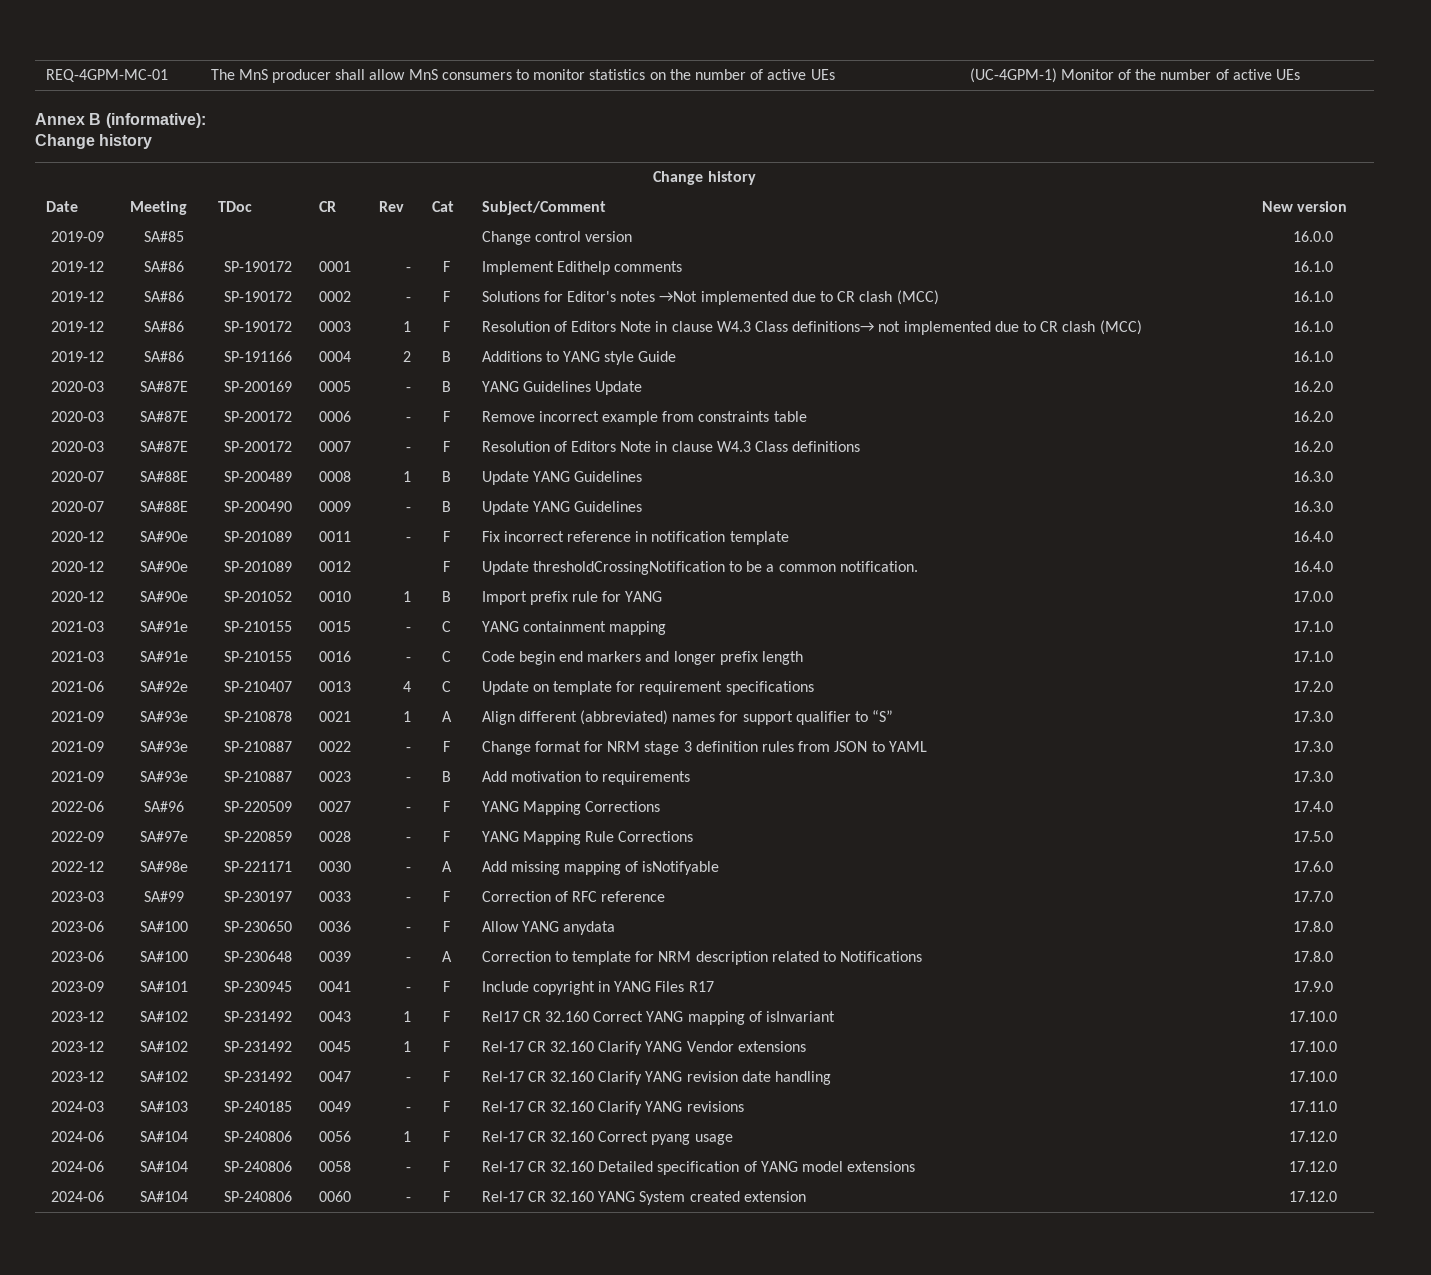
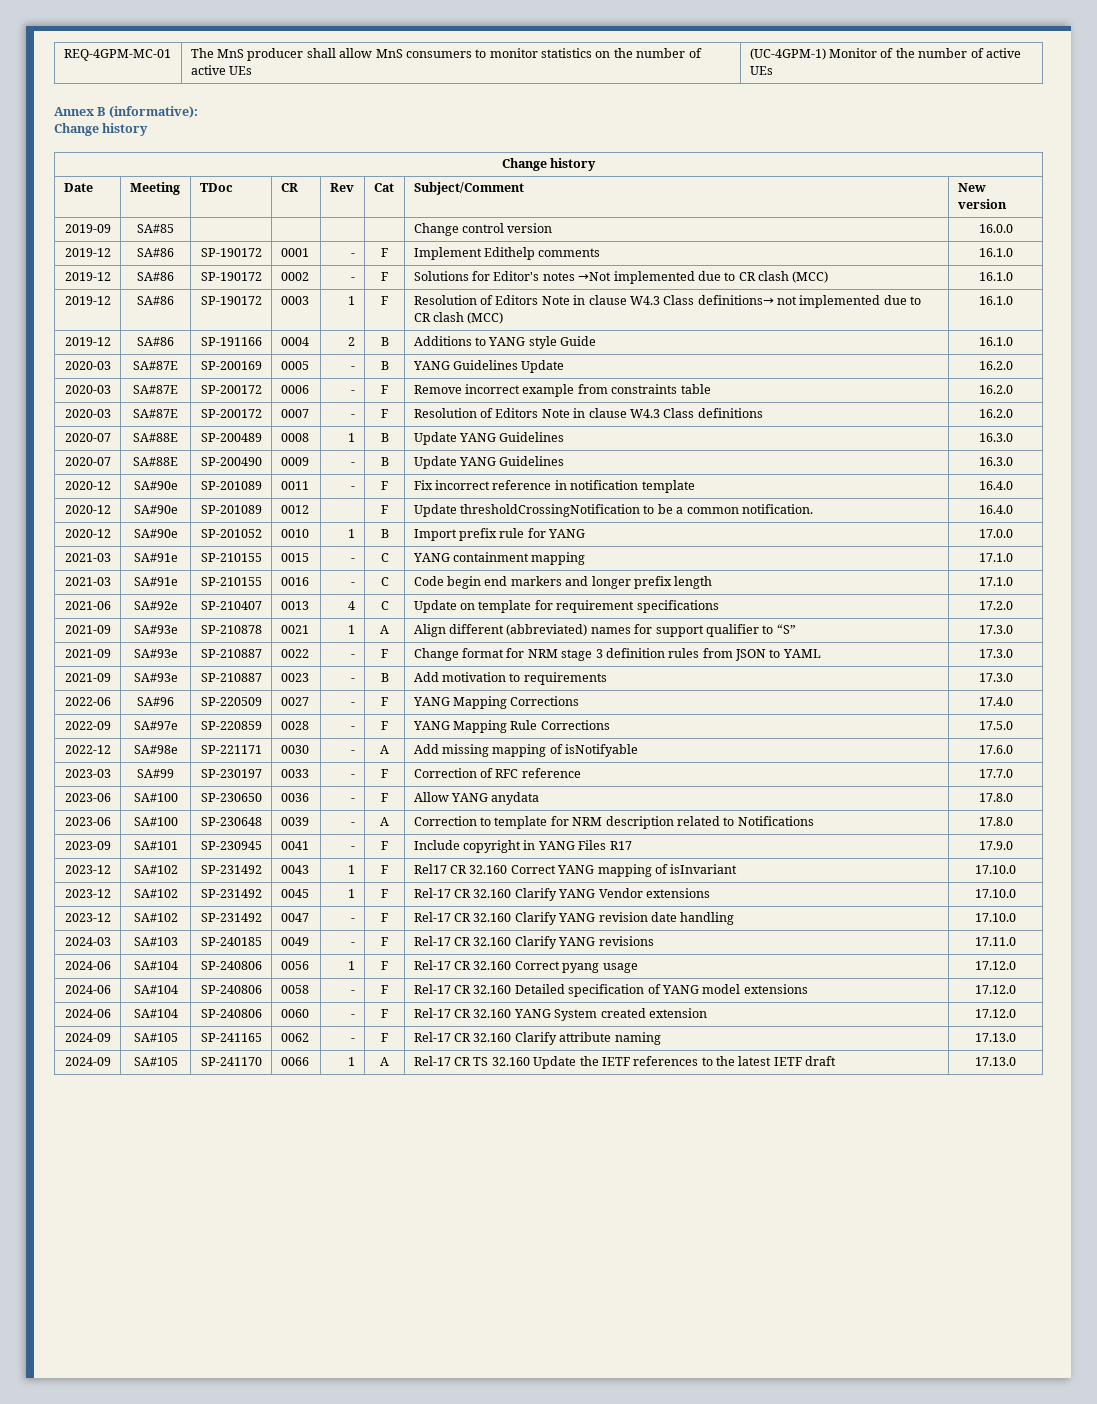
+ 2024-09 | SA#105 | SP-241165 | 0062 | - | F | Rel-17 CR 32.160 Clarify attribute naming | 17.13.0
+ 2024-09 | SA#105 | SP-241170 | 0066 | 1 | A | Rel-17 CR TS 32.160 Update the IETF references to the latest IETF draft | 17.13.0

